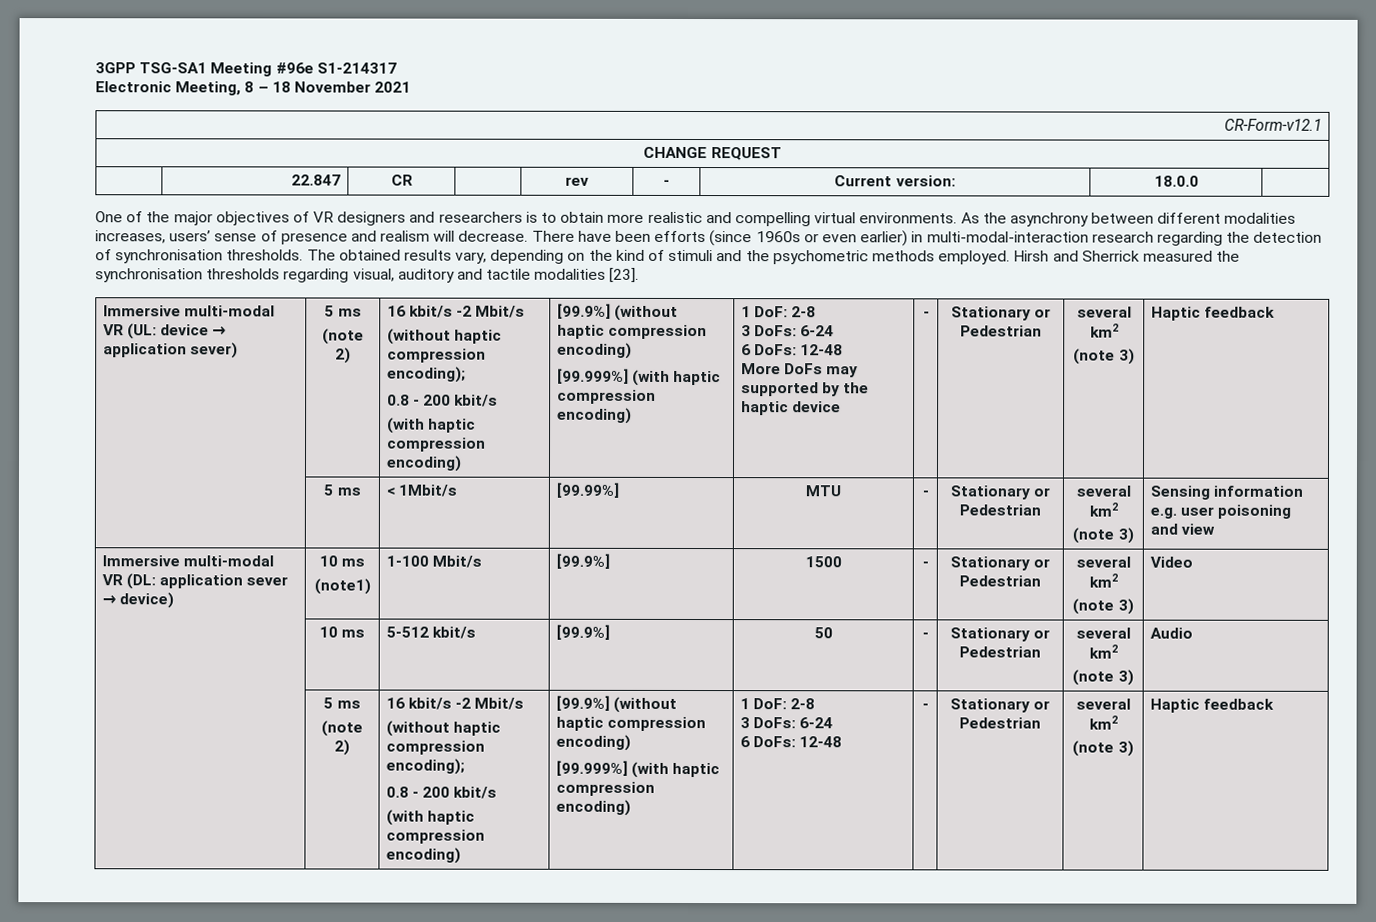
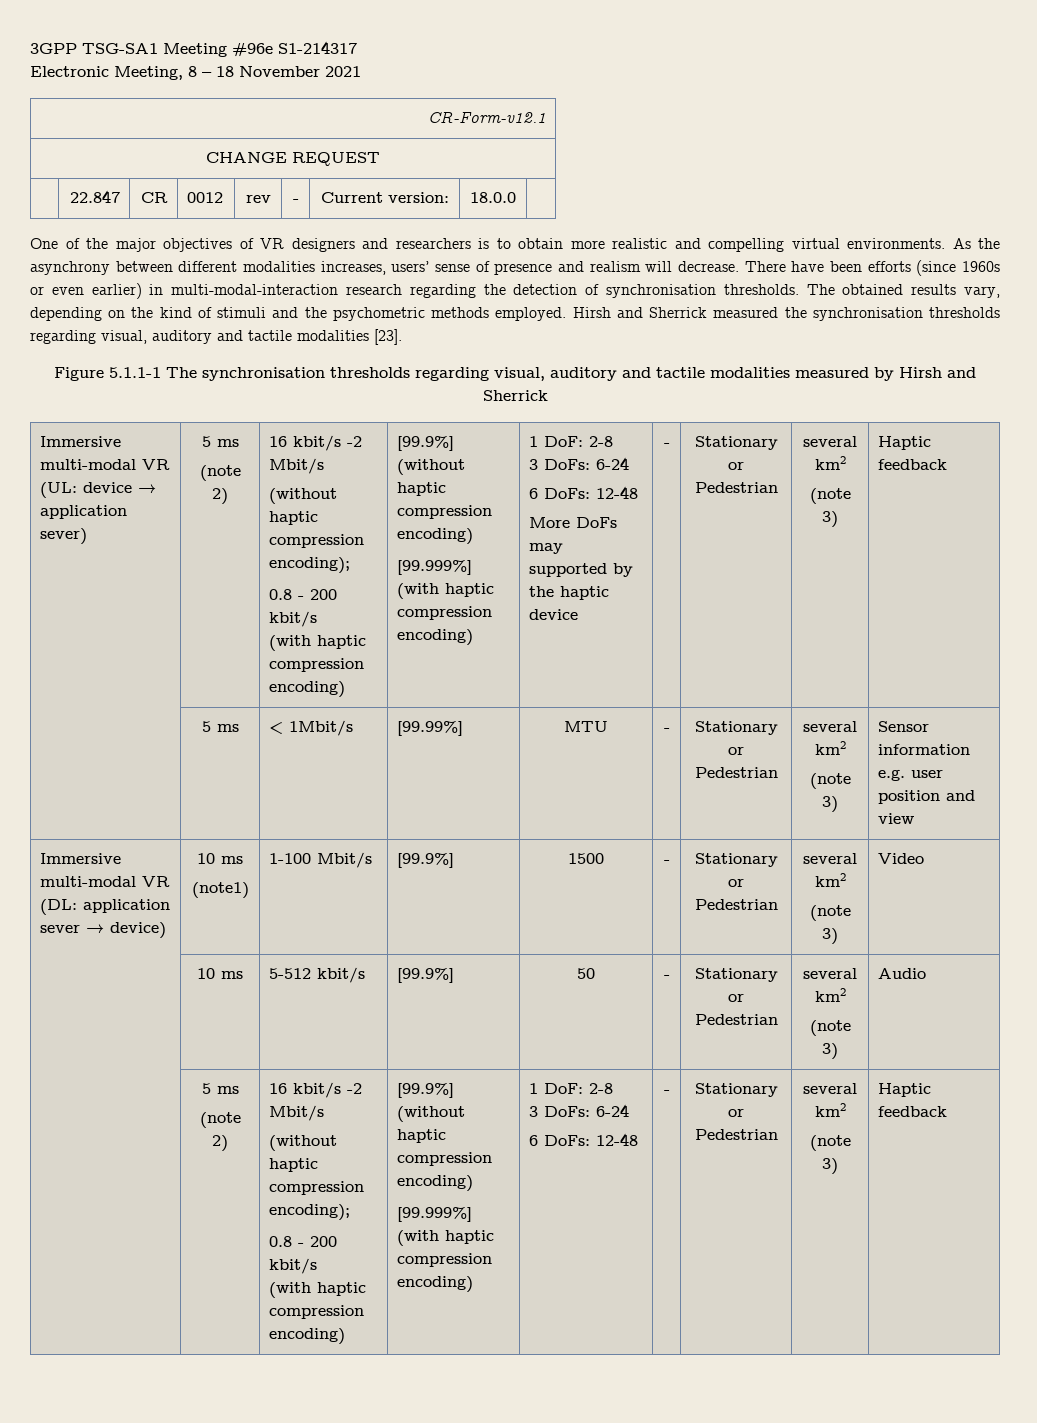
- | 22.847 | CR | | rev | - | Current version: | 18.0.0 |
+ | 22.847 | CR | 0012 | rev | - | Current version: | 18.0.0 |
+ Figure 5.1.1-1 The synchronisation thresholds regarding visual, auditory and tactile modalities measured by Hirsh and Sherrick
  | 5 ms | < 1Mbit/s | [99.99%] | MTU | - | Stationary or Pedestrian | several km2
- (note 3) | Sensing information e.g. user poisoning and view
+ (note 3) | Sensor information e.g. user position and view

